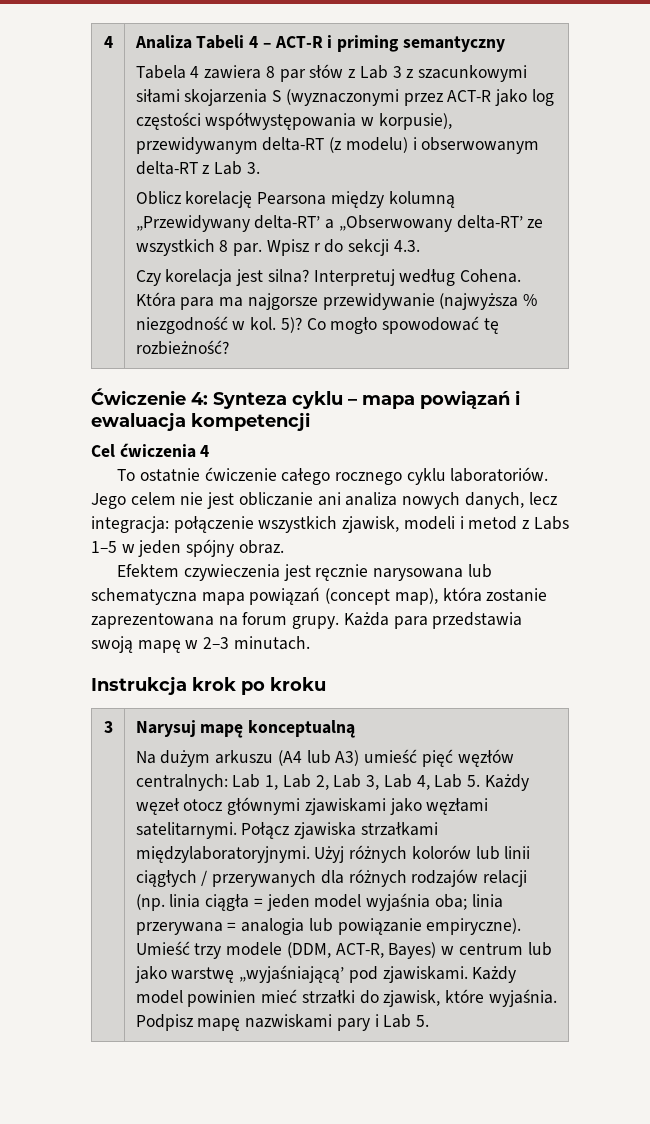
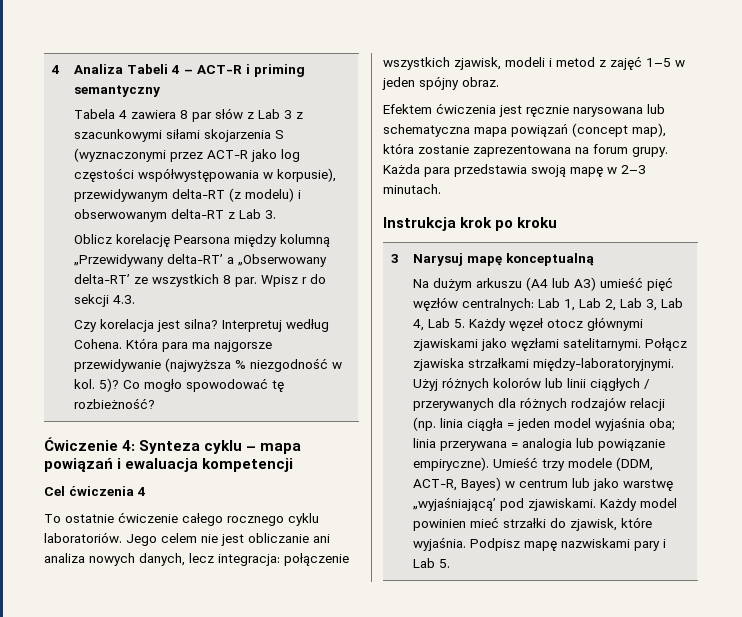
- Jego celem nie jest obliczanie ani analiza nowych danych, lecz integracja: połączenie wszystkich zjawisk, modeli i metod z Labs 1–5 w jeden spójny obraz.
+ Jego celem nie jest obliczanie ani analiza nowych danych, lecz integracja: połączenie wszystkich zjawisk, modeli i metod z zajęć 1–5 w jeden spójny obraz.
- Efektem czywieczenia jest ręcznie narysowana lub schematyczna mapa powiązań (concept map), która zostanie zaprezentowana na forum grupy.
+ Efektem ćwiczenia jest ręcznie narysowana lub schematyczna mapa powiązań (concept map), która zostanie zaprezentowana na forum grupy.
- Połącz zjawiska strzałkami międzylaboratoryjnymi.
+ Połącz zjawiska strzałkami między-laboratoryjnymi.

